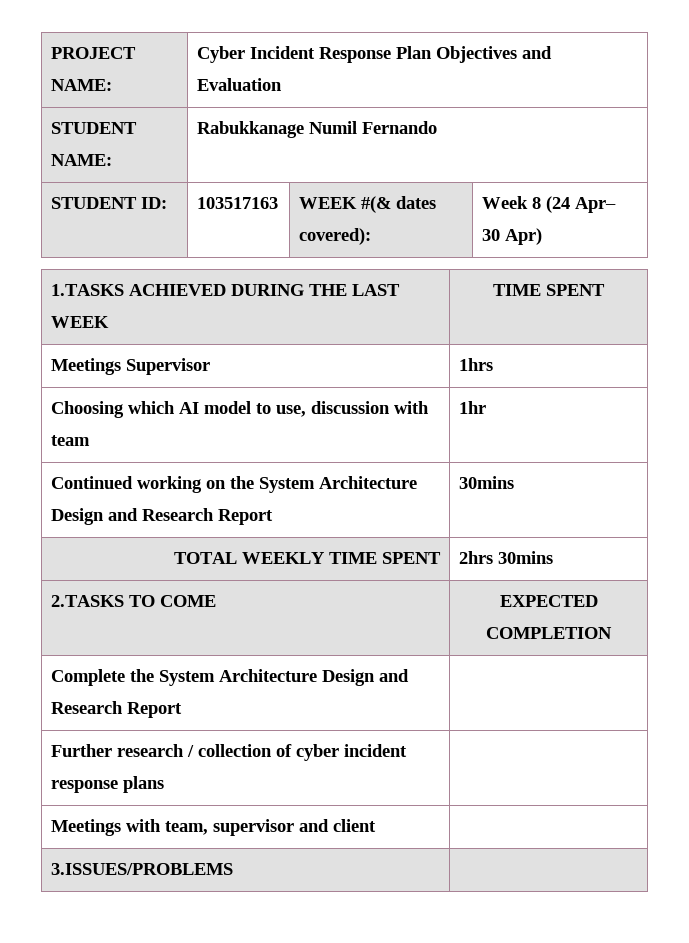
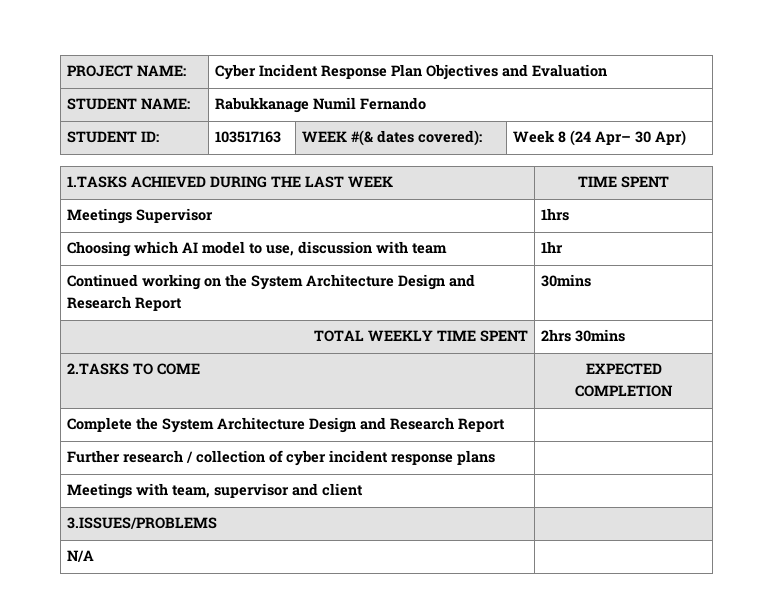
+ N/A |

